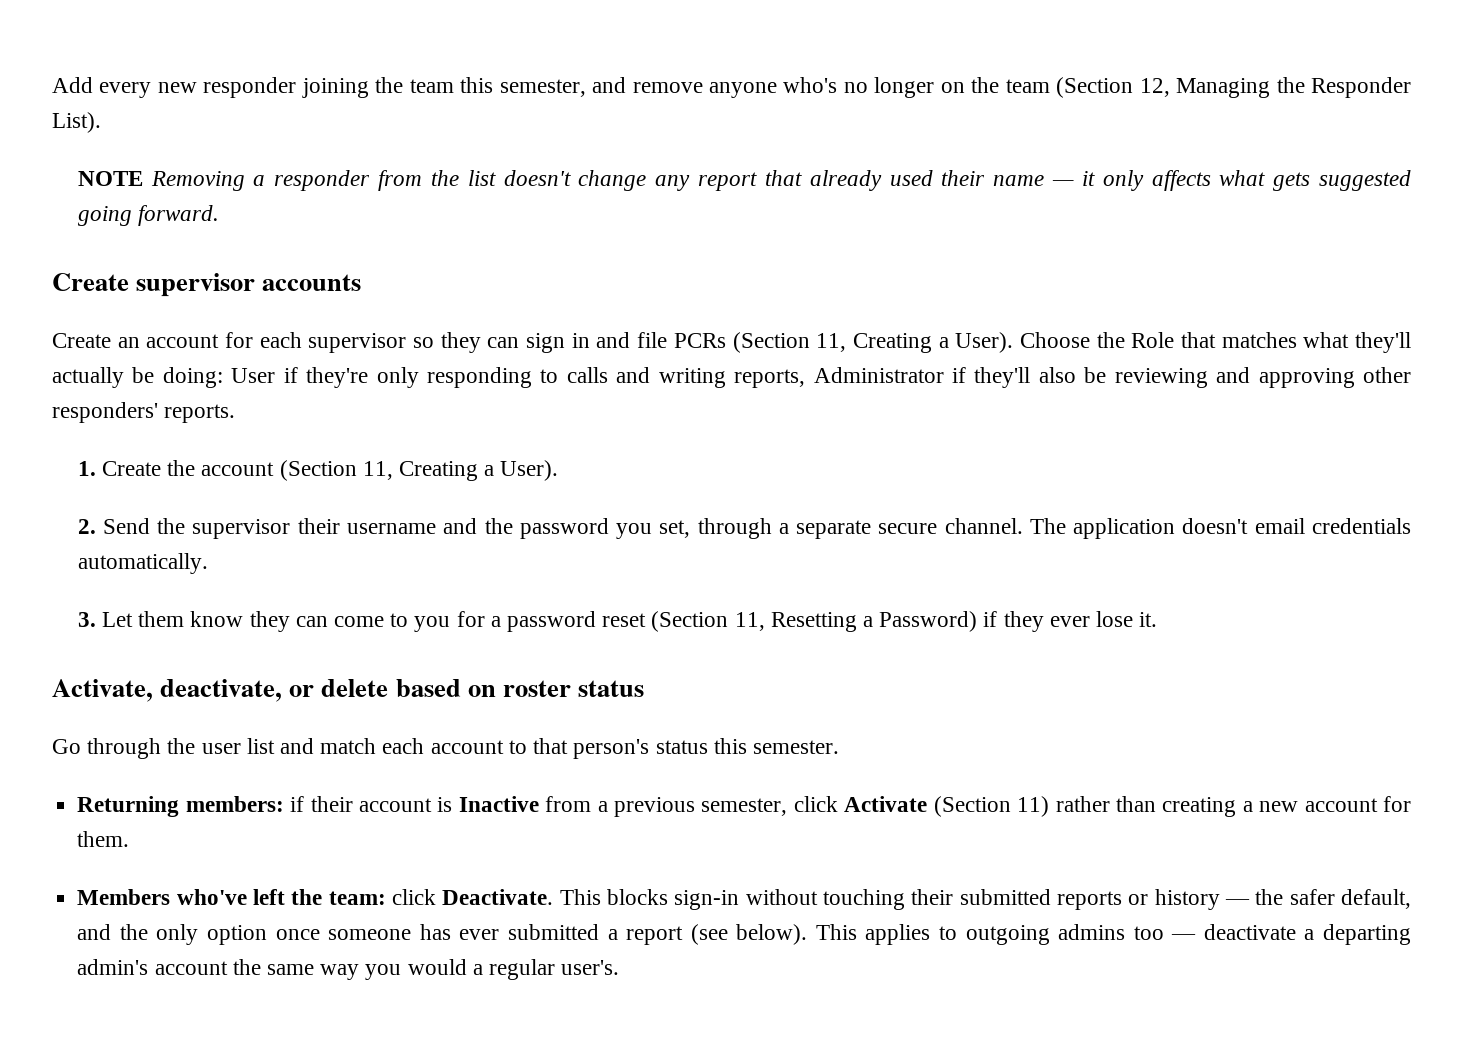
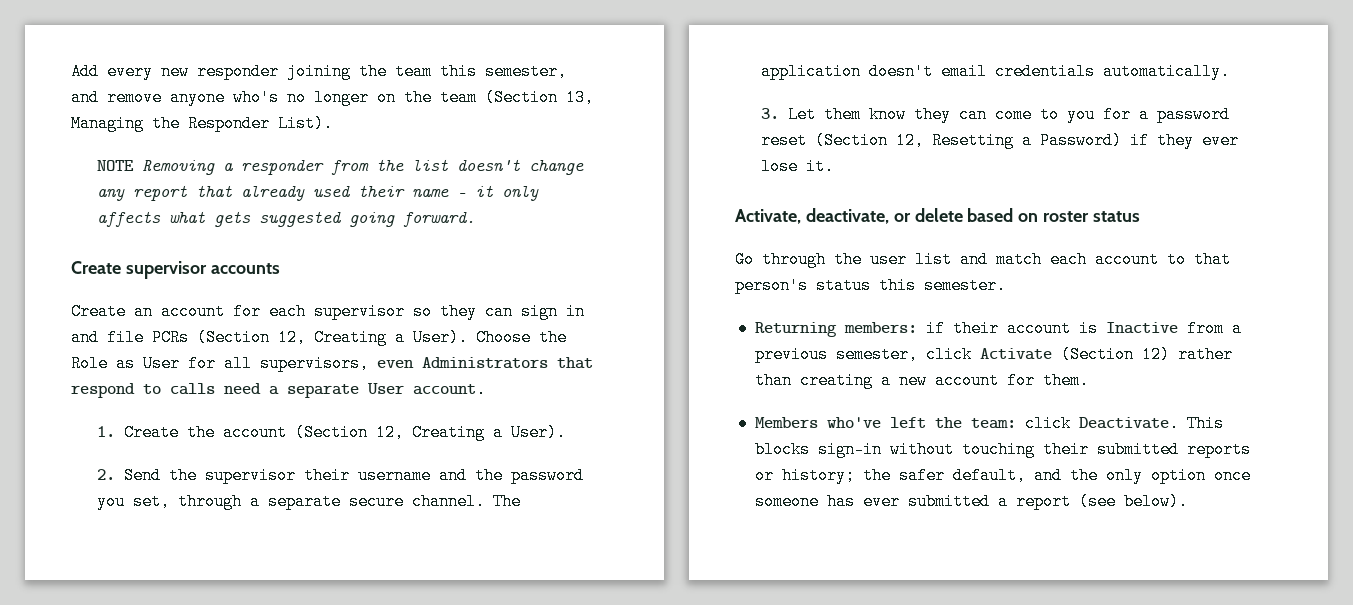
- Add every new responder joining the team this semester, and remove anyone who's no longer on the team (Section 12, Managing the Responder List).
+ Add every new responder joining the team this semester, and remove anyone who's no longer on the team (Section 13, Managing the Responder List).
- Create an account for each supervisor so they can sign in and file PCRs (Section 11, Creating a User).
+ Create an account for each supervisor so they can sign in and file PCRs (Section 12, Creating a User).
- Choose the Role that matches what they'll actually be doing: User if they're only responding to calls and writing reports, Administrator if they'll also be reviewing and approving other responders' reports.
+ Choose the Role as User for all supervisors, even Administrators that respond to calls need a separate User account.
- 1. Create the account (Section 11, Creating a User).
+ 1. Create the account (Section 12, Creating a User).
- 3. Let them know they can come to you for a password reset (Section 11, Resetting a Password) if they ever lose it.
+ 3. Let them know they can come to you for a password reset (Section 12, Resetting a Password) if they ever lose it.
- Returning members: if their account is Inactive from a previous semester, click Activate (Section 11) rather than creating a new account for them.
+ Returning members: if their account is Inactive from a previous semester, click Activate (Section 12) rather than creating a new account for them.
- This blocks sign-in without touching their submitted reports or history — the safer default, and the only option once someone has ever submitted a report (see below). This applies to outgoing admins too — deactivate a departing admin's account the same way you would a regular user's.
+ This blocks sign-in without touching their submitted reports or history; the safer default, and the only option once someone has ever submitted a report (see below).

